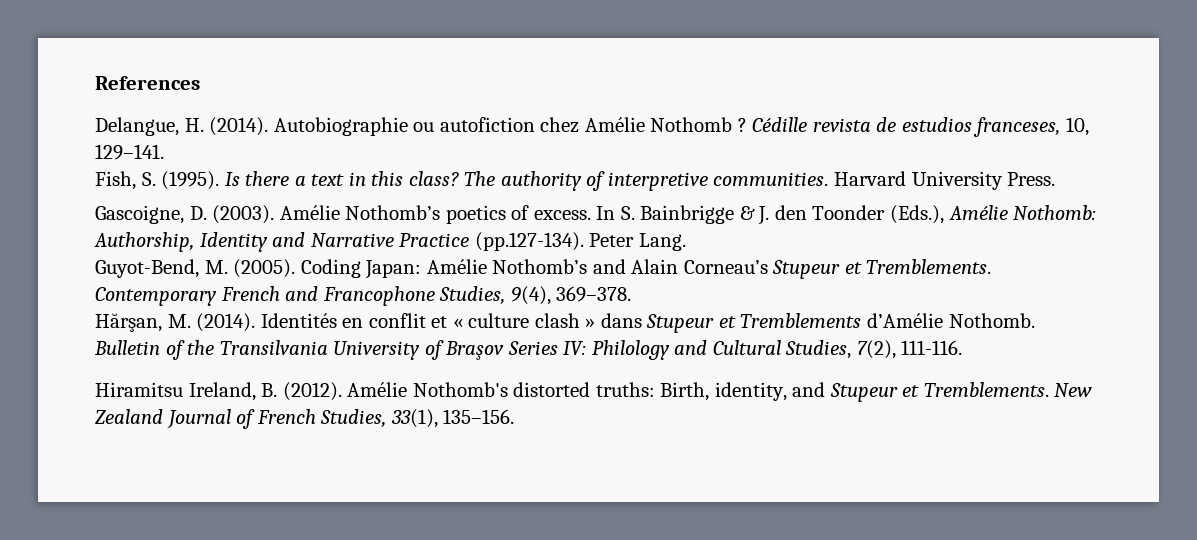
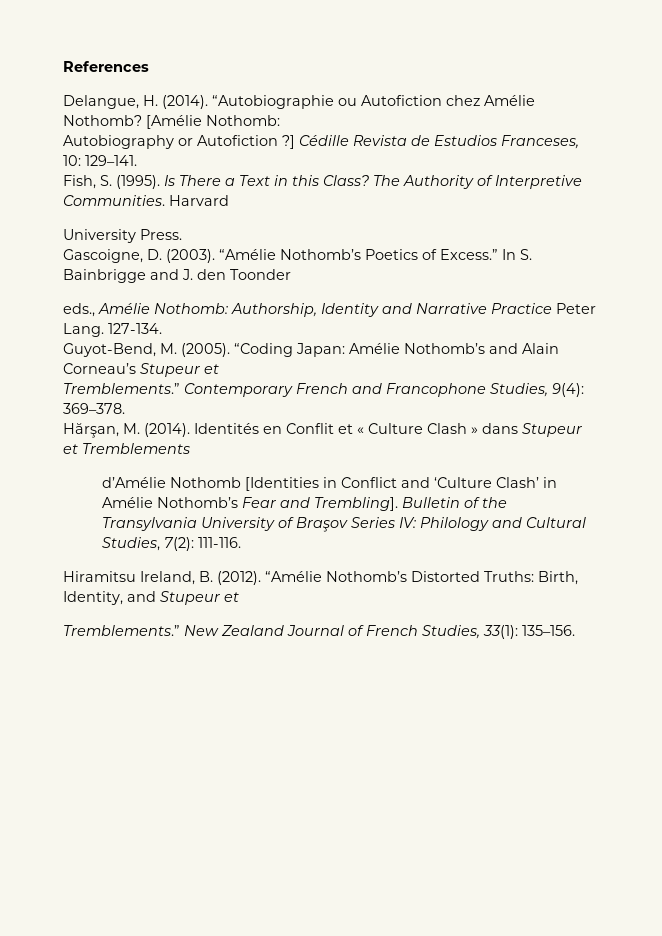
- Autobiographie ou autofiction chez Amélie Nothomb ? Cédille revista de estudios franceses, 10, 129–141.
+ “Autobiographie ou Autofiction chez Amélie Nothomb? [Amélie Nothomb:
+ Autobiography or Autofiction ?] Cédille Revista de Estudios Franceses, 10: 129–141.
- Is there a text in this class? The authority of interpretive communities.
+ Is There a Text in this Class? The Authority of Interpretive Communities.
- Harvard University Press.
+ Harvard
+ University Press.
- Amélie Nothomb’s poetics of excess.
+ “Amélie Nothomb’s Poetics of Excess.”
- In S. Bainbrigge & J. den Toonder (Eds.), Amélie Nothomb: Authorship, Identity and Narrative Practice (pp.127-134). Peter Lang.
+ In S. Bainbrigge and J. den Toonder
+ eds., Amélie Nothomb: Authorship, Identity and Narrative Practice Peter Lang. 127-134.
- Coding Japan: Amélie Nothomb’s and Alain Corneau’s Stupeur et Tremblements.
+ “Coding Japan: Amélie Nothomb’s and Alain Corneau’s Stupeur et
+ Tremblements.”
- Contemporary French and Francophone Studies, 9(4), 369–378.
+ Contemporary French and Francophone Studies, 9(4): 369–378.
- Identités en conflit et « culture clash » dans Stupeur et Tremblements d’Amélie Nothomb.
+ Identités en Conflit et « Culture Clash » dans Stupeur et Tremblements
+ d’Amélie Nothomb [Identities in Conflict and ‘Culture Clash’ in Amélie Nothomb’s Fear and Trembling].
- Bulletin of the Transilvania University of Braşov Series IV: Philology and Cultural Studies, 7(2), 111-116.
+ Bulletin of the Transylvania University of Braşov Series IV: Philology and Cultural Studies, 7(2): 111-116.
- Amélie Nothomb's distorted truths: Birth, identity, and Stupeur et Tremblements.
+ “Amélie Nothomb’s Distorted Truths: Birth, Identity, and Stupeur et
+ Tremblements.”
- New Zealand Journal of French Studies, 33(1), 135–156.
+ New Zealand Journal of French Studies, 33(1): 135–156.

